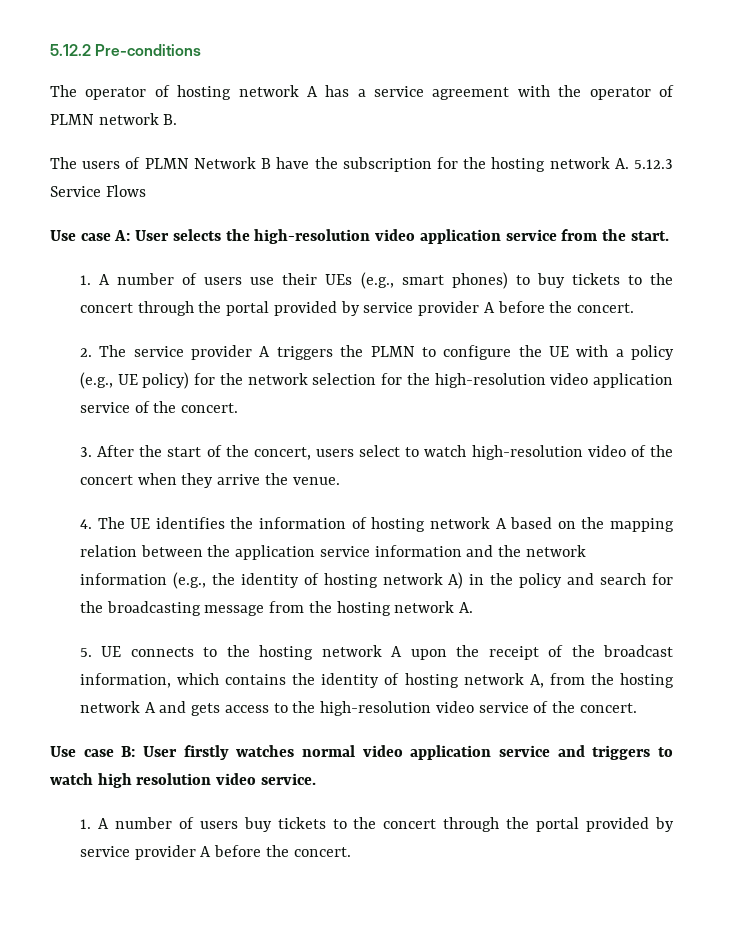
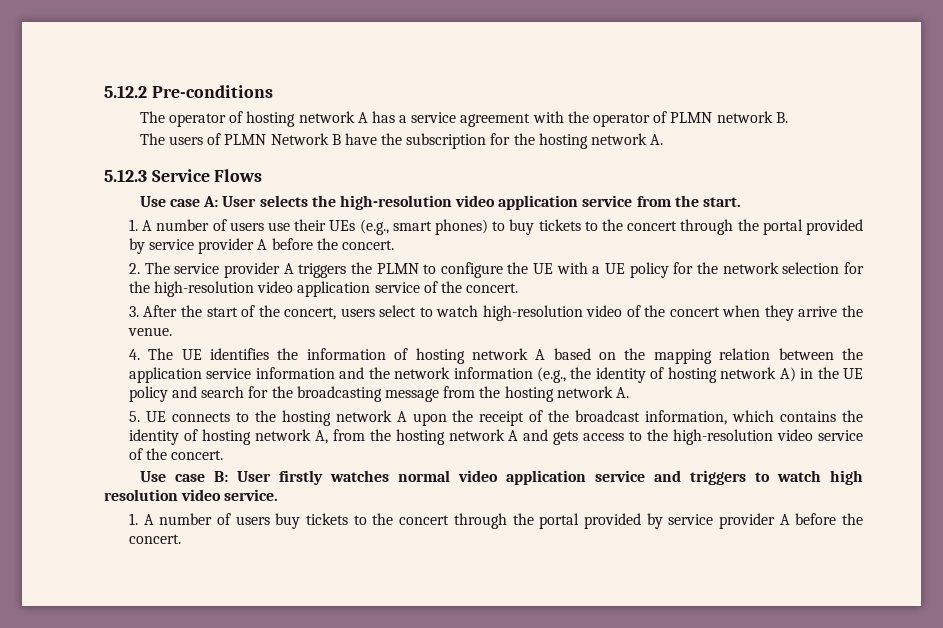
- The users of PLMN Network B have the subscription for the hosting network A. 5.12.3 Service Flows
+ The users of PLMN Network B have the subscription for the hosting network A.
+ 5.12.3 Service Flows
- 2. The service provider A triggers the PLMN to configure the UE with a policy (e.g., UE policy) for the network selection for the high-resolution video application service of the concert.
+ 2. The service provider A triggers the PLMN to configure the UE with a UE policy for the network selection for the high-resolution video application service of the concert.
- 4. The UE identifies the information of hosting network A based on the mapping relation between the application service information and the network information (e.g., the identity of hosting network A) in the policy and search for the broadcasting message from the hosting network A.
+ 4. The UE identifies the information of hosting network A based on the mapping relation between the application service information and the network information (e.g., the identity of hosting network A) in the UE policy and search for the broadcasting message from the hosting network A.

